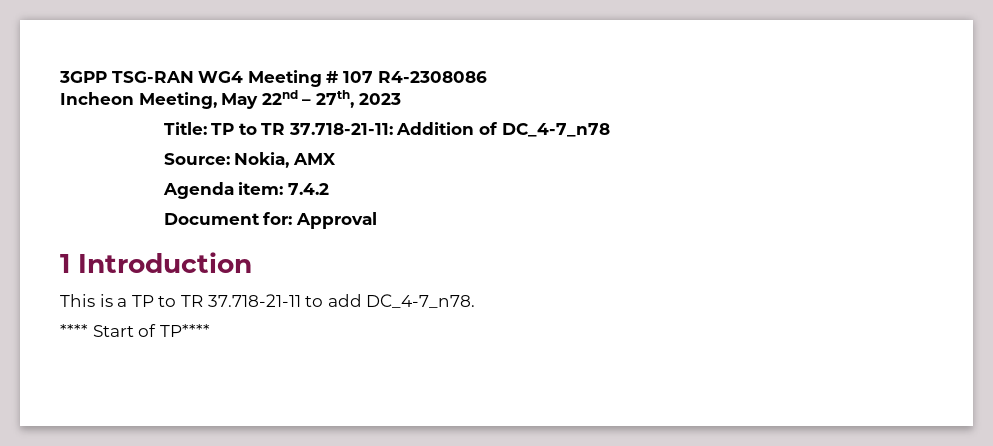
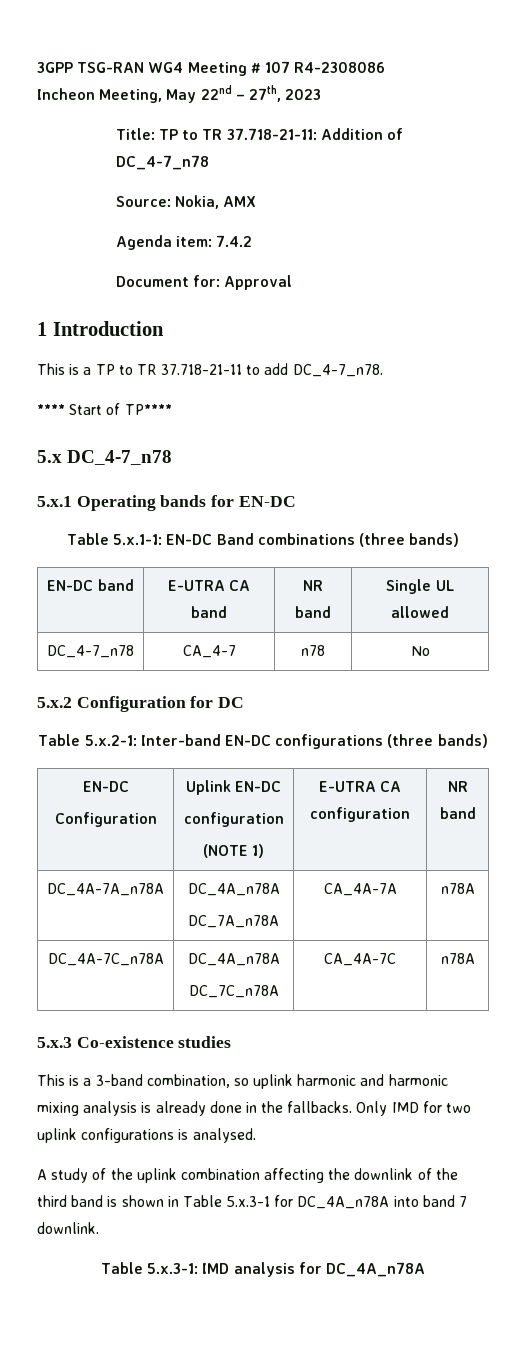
+ 5.x DC_4-7_n78
+ 5.x.1 Operating bands for EN-DC
+ Table 5.x.1-1: EN-DC Band combinations (three bands)
+ EN-DC band | E-UTRA CA band | NR band | Single UL allowed
+ DC_4-7_n78 | CA_4-7 | n78 | No
+ 5.x.2 Configuration for DC
+ Table 5.x.2-1: Inter-band EN-DC configurations (three bands)
+ EN-DC
+ Configuration | Uplink EN-DC
+ configuration
+ (NOTE 1) | E-UTRA CA configuration | NR band
+ DC_4A-7A_n78A | DC_4A_n78A
+ DC_7A_n78A | CA_4A-7A | n78A
+ DC_4A-7C_n78A | DC_4A_n78A
+ DC_7C_n78A | CA_4A-7C | n78A
+ 5.x.3 Co-existence studies
+ This is a 3-band combination, so uplink harmonic and harmonic mixing analysis is already done in the fallbacks. Only IMD for two uplink configurations is analysed.
+ A study of the uplink combination affecting the downlink of the third band is shown in Table 5.x.3-1 for DC_4A_n78A into band 7 downlink.
+ Table 5.x.3-1: IMD analysis for DC_4A_n78A

